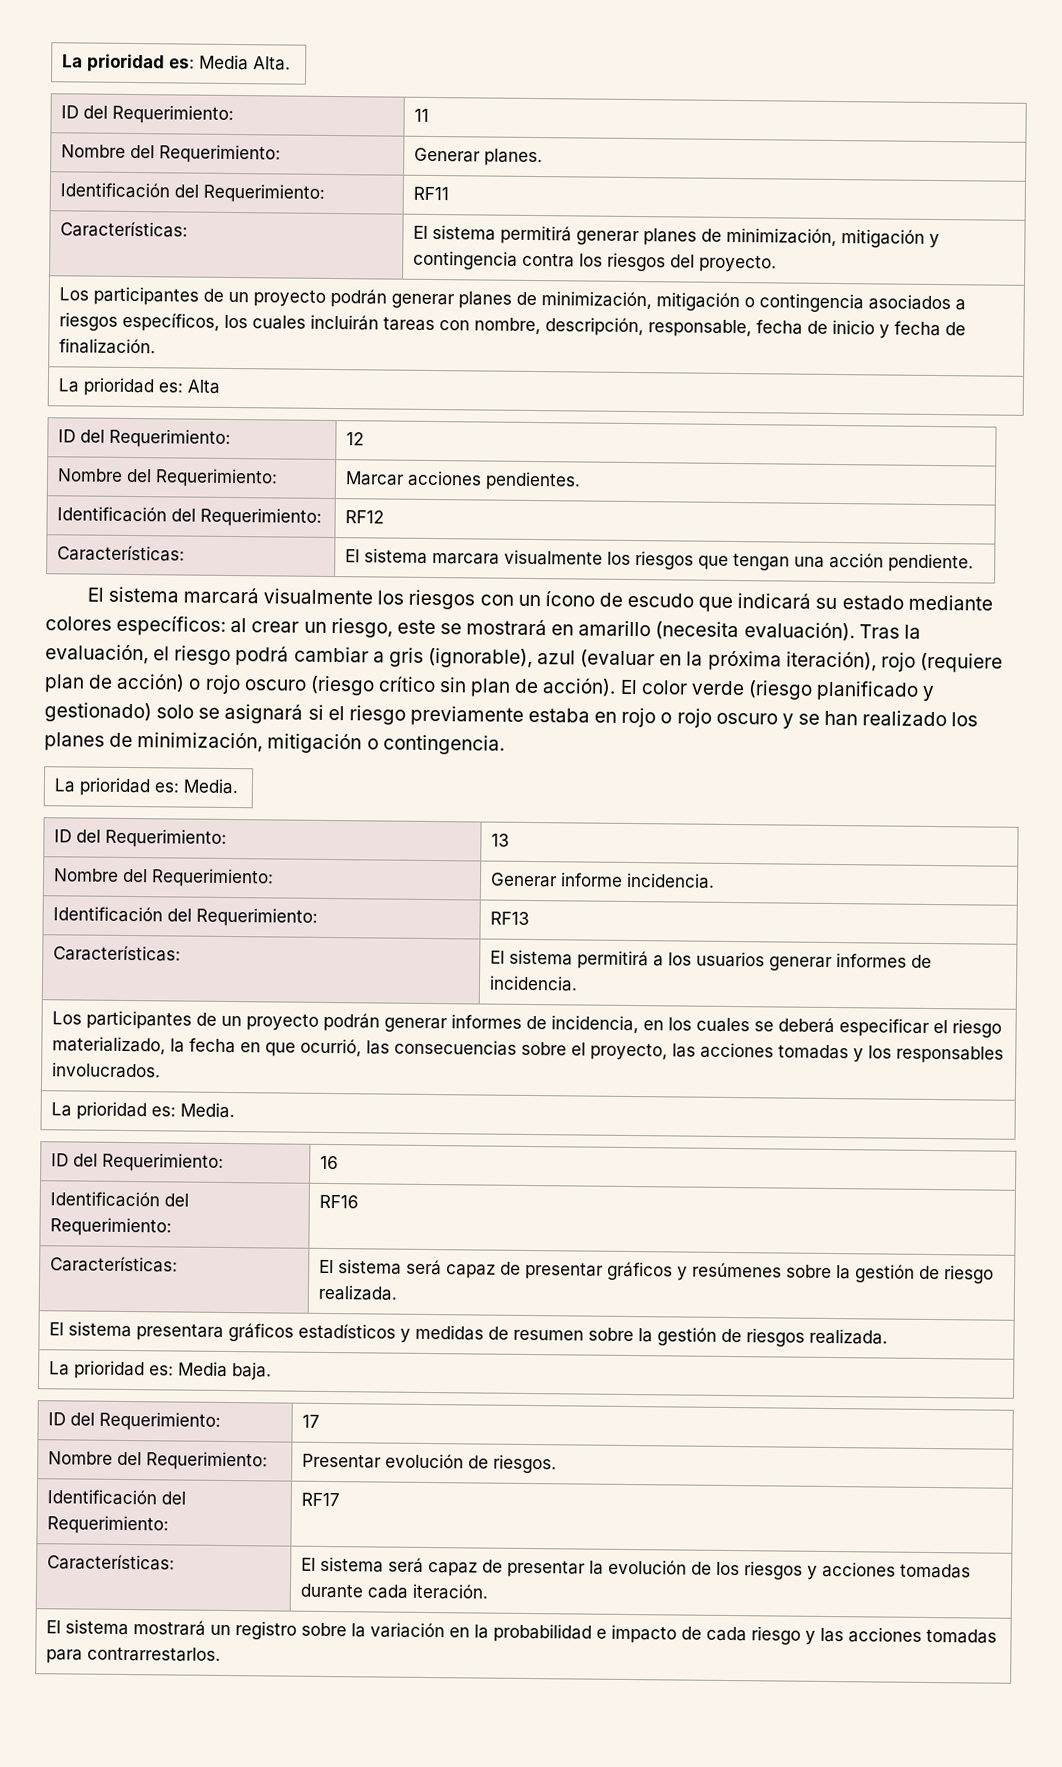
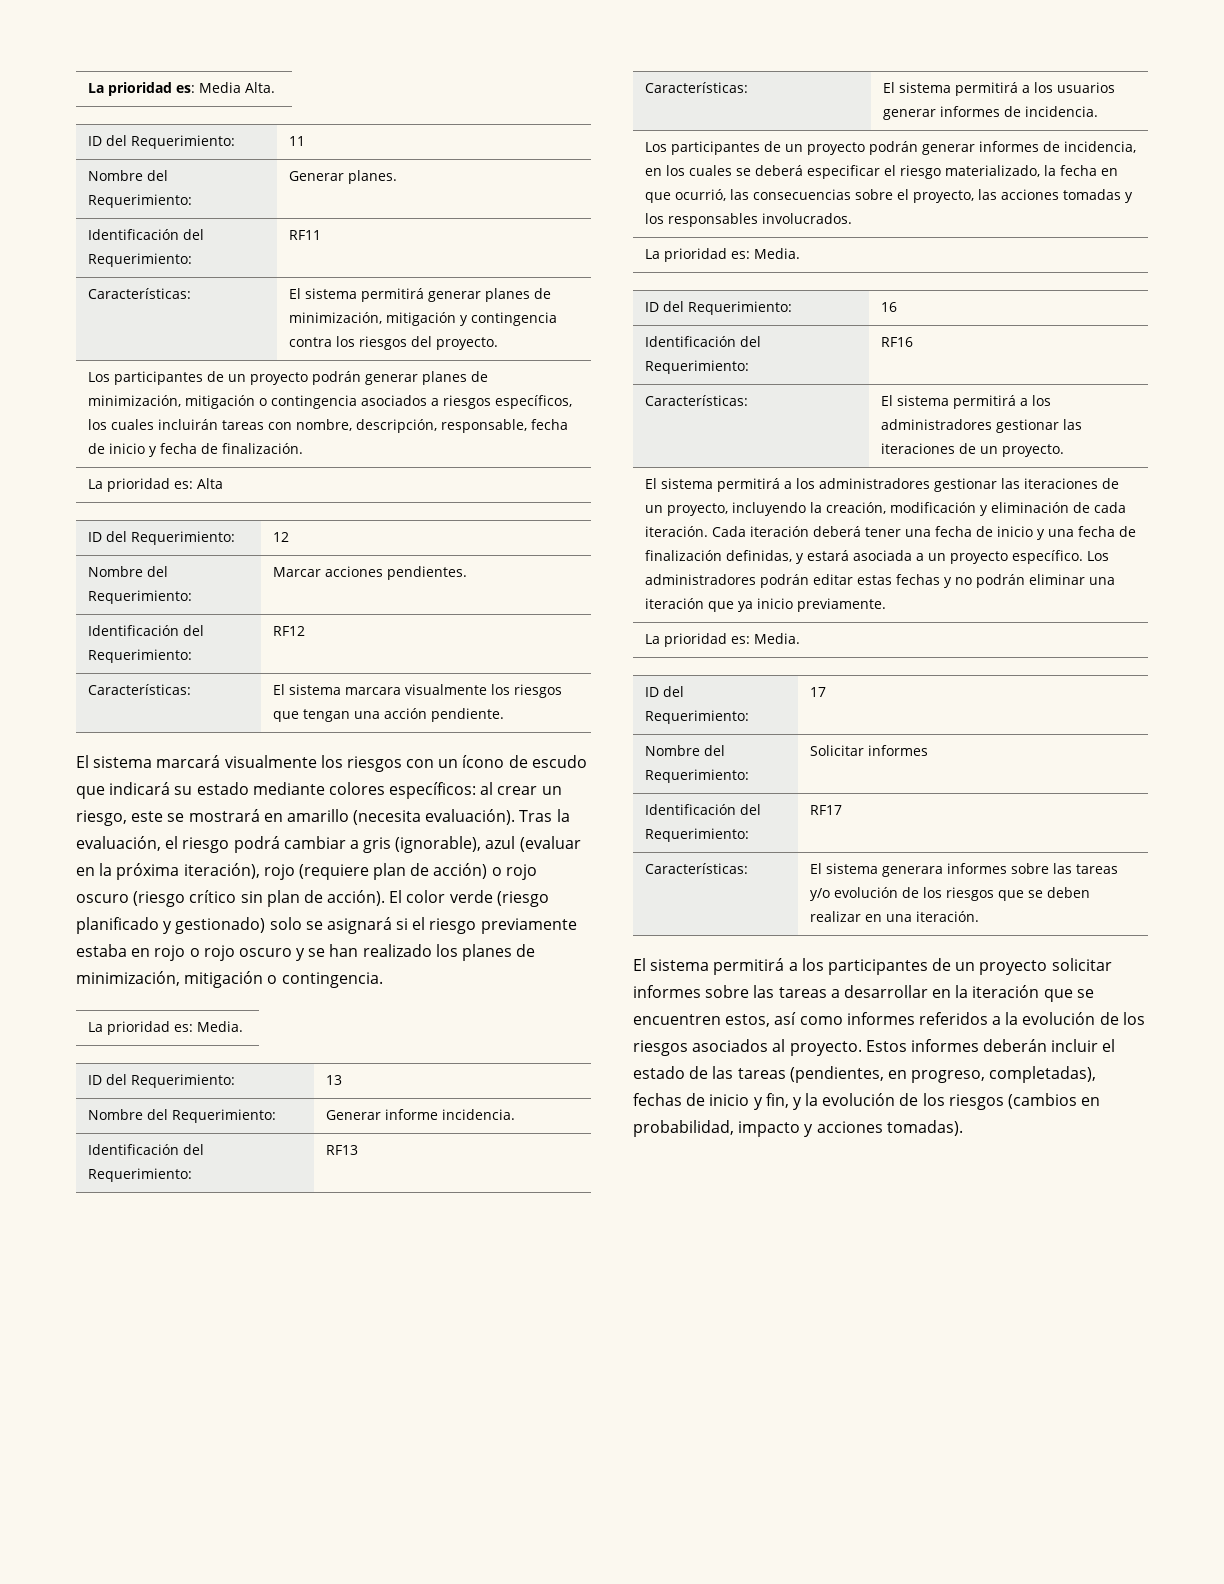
- Características: | El sistema será capaz de presentar gráficos y resúmenes sobre la gestión de riesgo realizada.
- El sistema presentara gráficos estadísticos y medidas de resumen sobre la gestión de riesgos realizada.
- La prioridad es: Media baja.
+ Características: | El sistema permitirá a los administradores gestionar las iteraciones de un proyecto.
+ El sistema permitirá a los administradores gestionar las iteraciones de un proyecto, incluyendo la creación, modificación y eliminación de cada iteración. Cada iteración deberá tener una fecha de inicio y una fecha de finalización definidas, y estará asociada a un proyecto específico. Los administradores podrán editar estas fechas y no podrán eliminar una iteración que ya inicio previamente.
+ La prioridad es: Media.
- Nombre del Requerimiento: | Presentar evolución de riesgos.
+ Nombre del Requerimiento: | Solicitar informes
- Características: | El sistema será capaz de presentar la evolución de los riesgos y acciones tomadas durante cada iteración.
- El sistema mostrará un registro sobre la variación en la probabilidad e impacto de cada riesgo y las acciones tomadas para contrarrestarlos.
+ Características: | El sistema generara informes sobre las tareas y/o evolución de los riesgos que se deben realizar en una iteración.
+ El sistema permitirá a los participantes de un proyecto solicitar informes sobre las tareas a desarrollar en la iteración que se encuentren estos, así como informes referidos a la evolución de los riesgos asociados al proyecto. Estos informes deberán incluir el estado de las tareas (pendientes, en progreso, completadas), fechas de inicio y fin, y la evolución de los riesgos (cambios en probabilidad, impacto y acciones tomadas).

